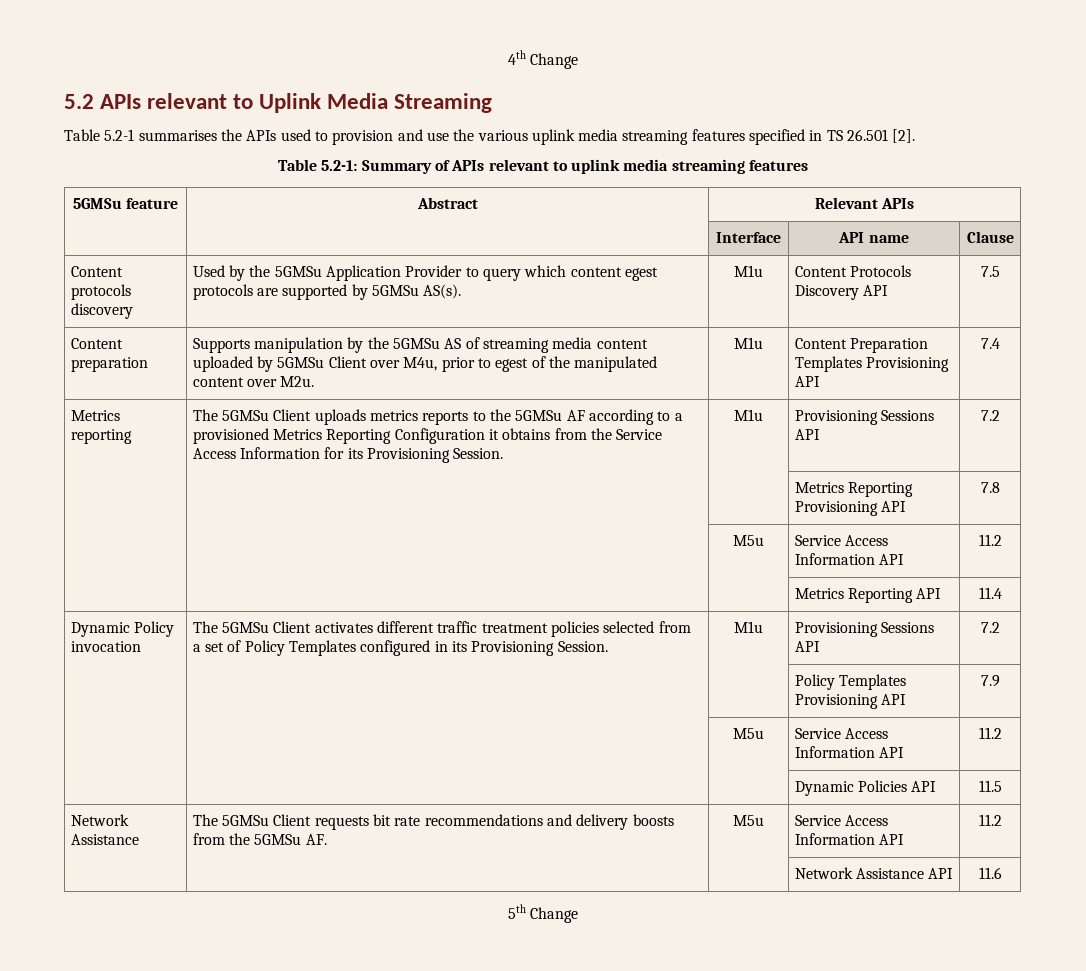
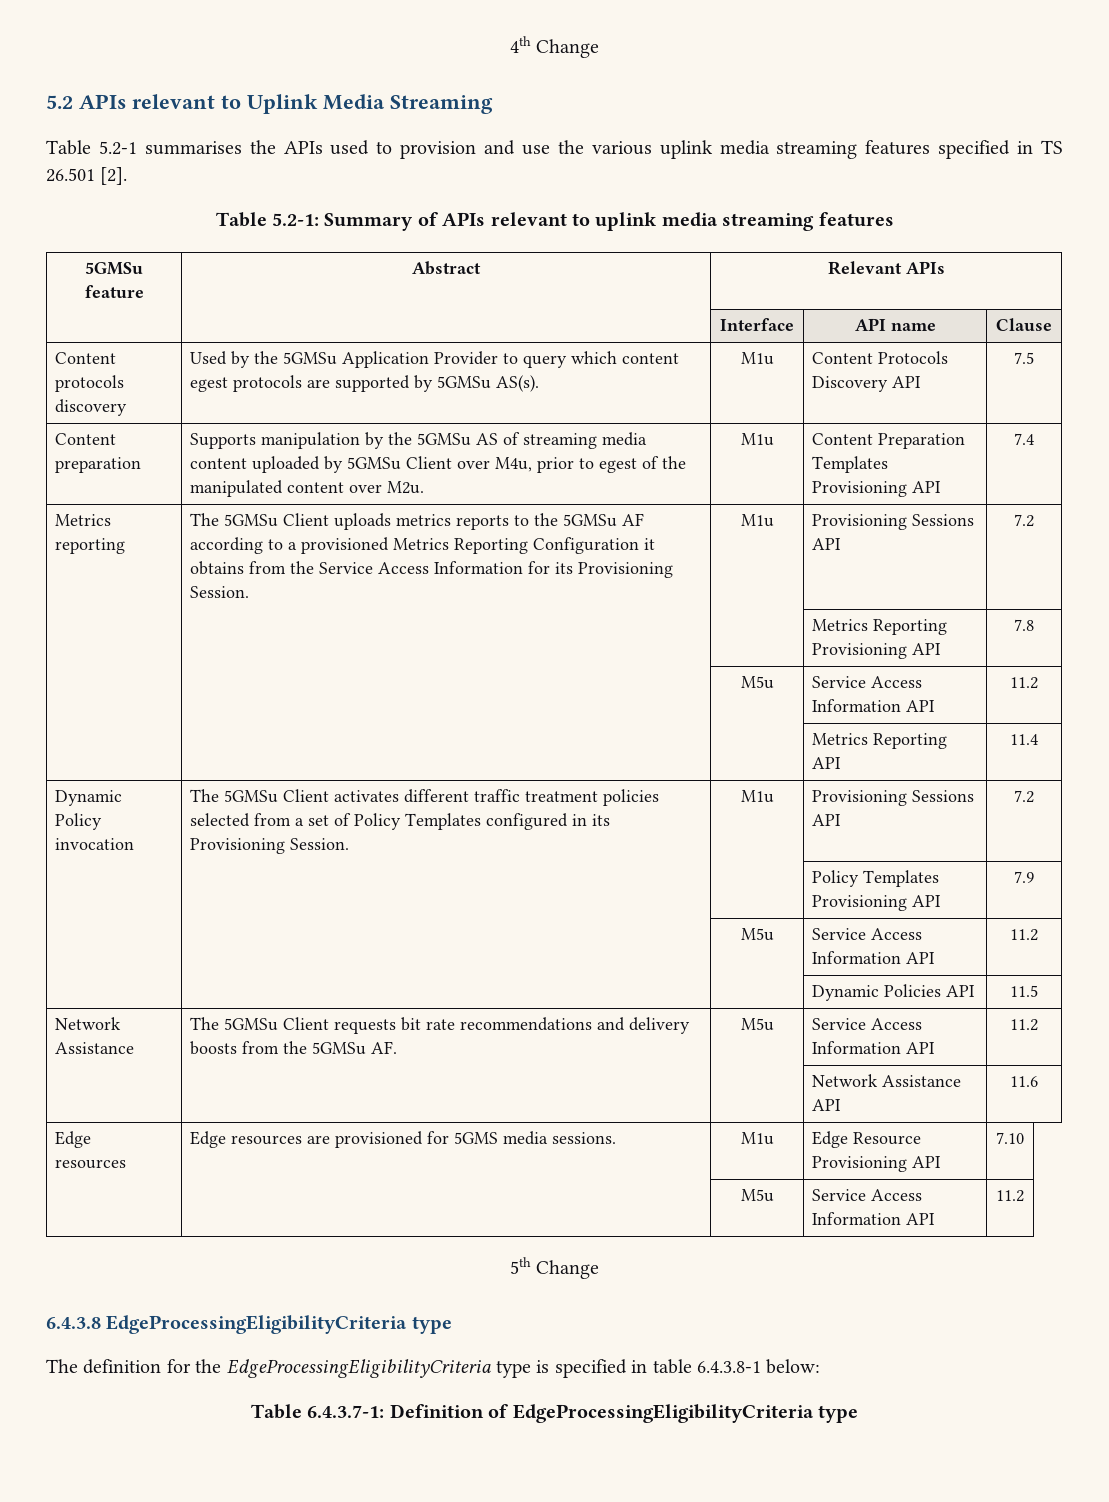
  | | | Network Assistance API | 11.6
+ Edge
+ resources | Edge resources are provisioned for 5GMS media sessions. | M1u | Edge Resource Provisioning API | 7.10
+ | | M5u | Service Access Information API | 11.2
  5th Change
+ 6.4.3.8 EdgeProcessingEligibilityCriteria type
+ The definition for the EdgeProcessingEligibilityCriteria type is specified in table 6.4.3.8-1 below:
+ Table 6.4.3.7-1: Definition of EdgeProcessingEligibilityCriteria type

